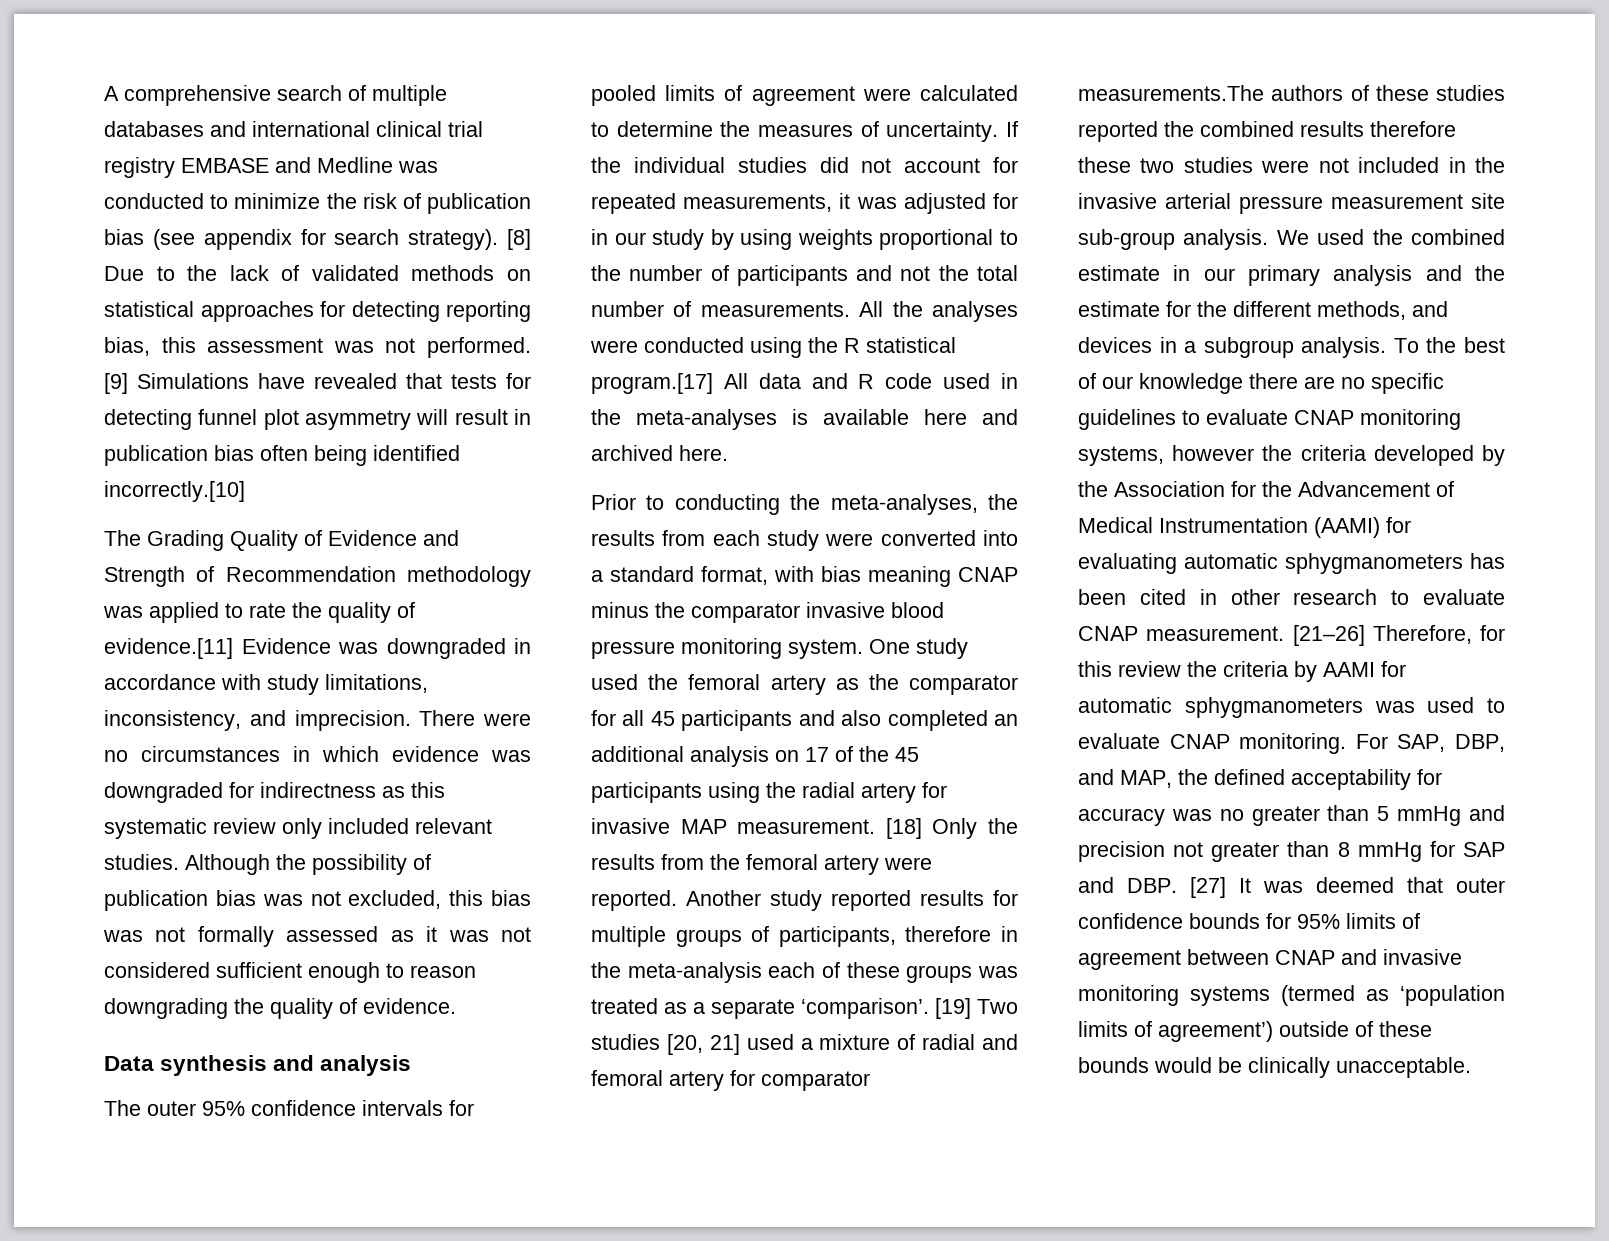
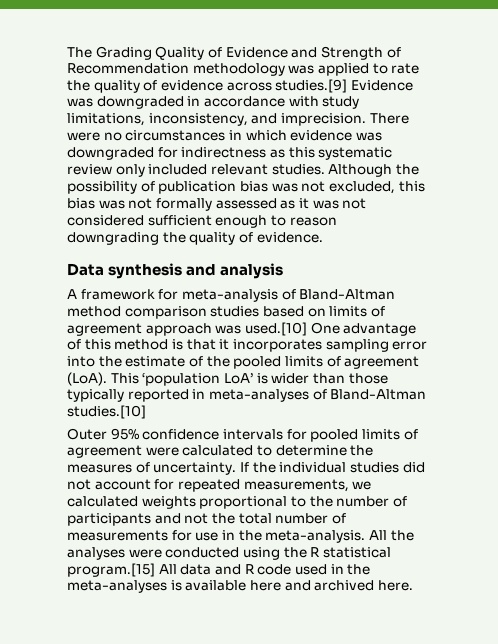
- A comprehensive search of multiple databases and international clinical trial registry EMBASE and Medline was conducted to minimize the risk of publication bias (see appendix for search strategy). [8] Due to the lack of validated methods on statistical approaches for detecting reporting bias, this assessment was not performed. [9] Simulations have revealed that tests for detecting funnel plot asymmetry will result in publication bias often being identified incorrectly.[10]
- The Grading Quality of Evidence and Strength of Recommendation methodology was applied to rate the quality of evidence.[11] Evidence was downgraded in accordance with study limitations, inconsistency, and imprecision.
+ The Grading Quality of Evidence and Strength of Recommendation methodology was applied to rate the quality of evidence across studies.[9] Evidence was downgraded in accordance with study limitations, inconsistency, and imprecision.
- The outer 95% confidence intervals for pooled limits of agreement were calculated to determine the measures of uncertainty.
+ A framework for meta-analysis of Bland-Altman method comparison studies based on limits of agreement approach was used.[10] One advantage of this method is that it incorporates sampling error into the estimate of the pooled limits of agreement (LoA). This ‘population LoA’ is wider than those typically reported in meta-analyses of Bland-Altman studies.[10]
+ Outer 95% confidence intervals for pooled limits of agreement were calculated to determine the measures of uncertainty.
- If the individual studies did not account for repeated measurements, it was adjusted for in our study by using weights proportional to the number of participants and not the total number of measurements.
+ If the individual studies did not account for repeated measurements, we calculated weights proportional to the number of participants and not the total number of measurements for use in the meta-analysis.
- All the analyses were conducted using the R statistical program.[17] All data and R code used in the meta-analyses is available here and archived here.
+ All the analyses were conducted using the R statistical program.[15] All data and R code used in the meta-analyses is available here and archived here.
- Prior to conducting the meta-analyses, the results from each study were converted into a standard format, with bias meaning CNAP minus the comparator invasive blood pressure monitoring system. One study used the femoral artery as the comparator for all 45 participants and also completed an additional analysis on 17 of the 45 participants using the radial artery for invasive MAP measurement. [18] Only the results from the femoral artery were reported. Another study reported results for multiple groups of participants, therefore in the meta-analysis each of these groups was treated as a separate ‘comparison’. [19] Two studies [20, 21] used a mixture of radial and femoral artery for comparator measurements.The authors of these studies reported the combined results therefore these two studies were not included in the invasive arterial pressure measurement site sub-group analysis. We used the combined estimate in our primary analysis and the estimate for the different methods, and devices in a subgroup analysis. To the best of our knowledge there are no specific guidelines to evaluate CNAP monitoring systems, however the criteria developed by the Association for the Advancement of Medical Instrumentation (AAMI) for evaluating automatic sphygmanometers has been cited in other research to evaluate CNAP measurement. [21–26] Therefore, for this review the criteria by AAMI for automatic sphygmanometers was used to evaluate CNAP monitoring. For SAP, DBP, and MAP, the defined acceptability for accuracy was no greater than 5 mmHg and precision not greater than 8 mmHg for SAP and DBP. [27] It was deemed that outer confidence bounds for 95% limits of agreement between CNAP and invasive monitoring systems (termed as ‘population limits of agreement’) outside of these bounds would be clinically unacceptable.

